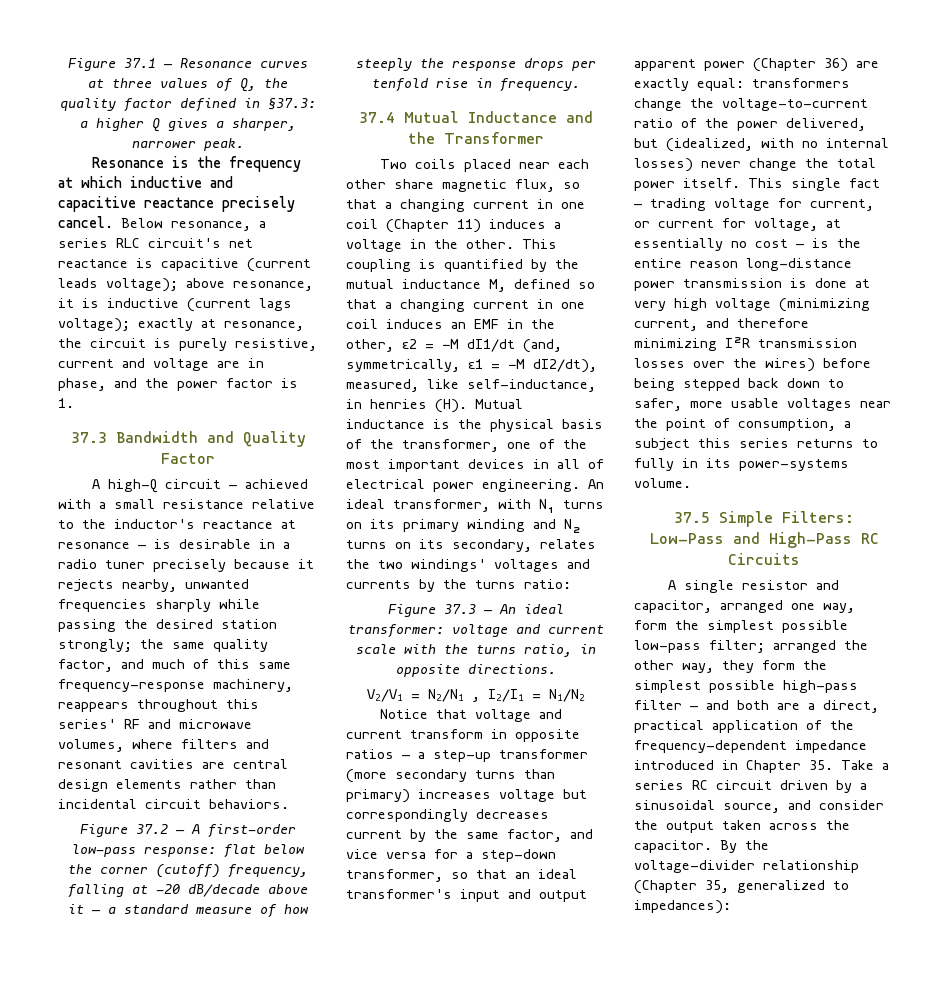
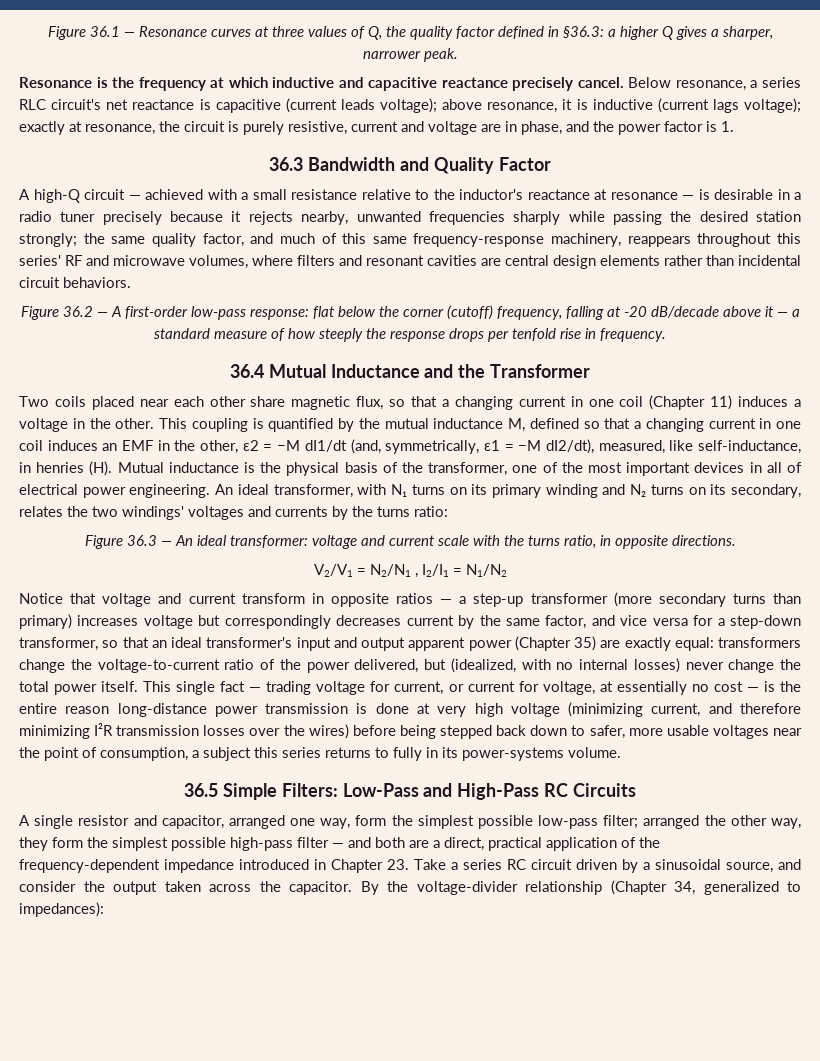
- Figure 37.1 — Resonance curves at three values of Q, the quality factor defined in §37.3: a higher Q gives a sharper, narrower peak.
+ Figure 36.1 — Resonance curves at three values of Q, the quality factor defined in §36.3: a higher Q gives a sharper, narrower peak.
- 37.3 Bandwidth and Quality Factor
+ 36.3 Bandwidth and Quality Factor
- Figure 37.2 — A first-order low-pass response: flat below the corner (cutoff) frequency, falling at -20 dB/decade above it — a standard measure of how steeply the response drops per tenfold rise in frequency.
+ Figure 36.2 — A first-order low-pass response: flat below the corner (cutoff) frequency, falling at -20 dB/decade above it — a standard measure of how steeply the response drops per tenfold rise in frequency.
- 37.4 Mutual Inductance and the Transformer
+ 36.4 Mutual Inductance and the Transformer
- Figure 37.3 — An ideal transformer: voltage and current scale with the turns ratio, in opposite directions.
+ Figure 36.3 — An ideal transformer: voltage and current scale with the turns ratio, in opposite directions.
- Notice that voltage and current transform in opposite ratios — a step-up transformer (more secondary turns than primary) increases voltage but correspondingly decreases current by the same factor, and vice versa for a step-down transformer, so that an ideal transformer's input and output apparent power (Chapter 36) are exactly equal:
+ Notice that voltage and current transform in opposite ratios — a step-up transformer (more secondary turns than primary) increases voltage but correspondingly decreases current by the same factor, and vice versa for a step-down transformer, so that an ideal transformer's input and output apparent power (Chapter 35) are exactly equal:
- 37.5 Simple Filters: Low-Pass and High-Pass RC Circuits
+ 36.5 Simple Filters: Low-Pass and High-Pass RC Circuits
- A single resistor and capacitor, arranged one way, form the simplest possible low-pass filter; arranged the other way, they form the simplest possible high-pass filter — and both are a direct, practical application of the frequency-dependent impedance introduced in Chapter 35. Take a series RC circuit driven by a sinusoidal source, and consider the output taken across the capacitor.
+ A single resistor and capacitor, arranged one way, form the simplest possible low-pass filter; arranged the other way, they form the simplest possible high-pass filter — and both are a direct, practical application of the frequency-dependent impedance introduced in Chapter 23. Take a series RC circuit driven by a sinusoidal source, and consider the output taken across the capacitor.
- By the voltage-divider relationship (Chapter 35, generalized to impedances):
+ By the voltage-divider relationship (Chapter 34, generalized to impedances):

